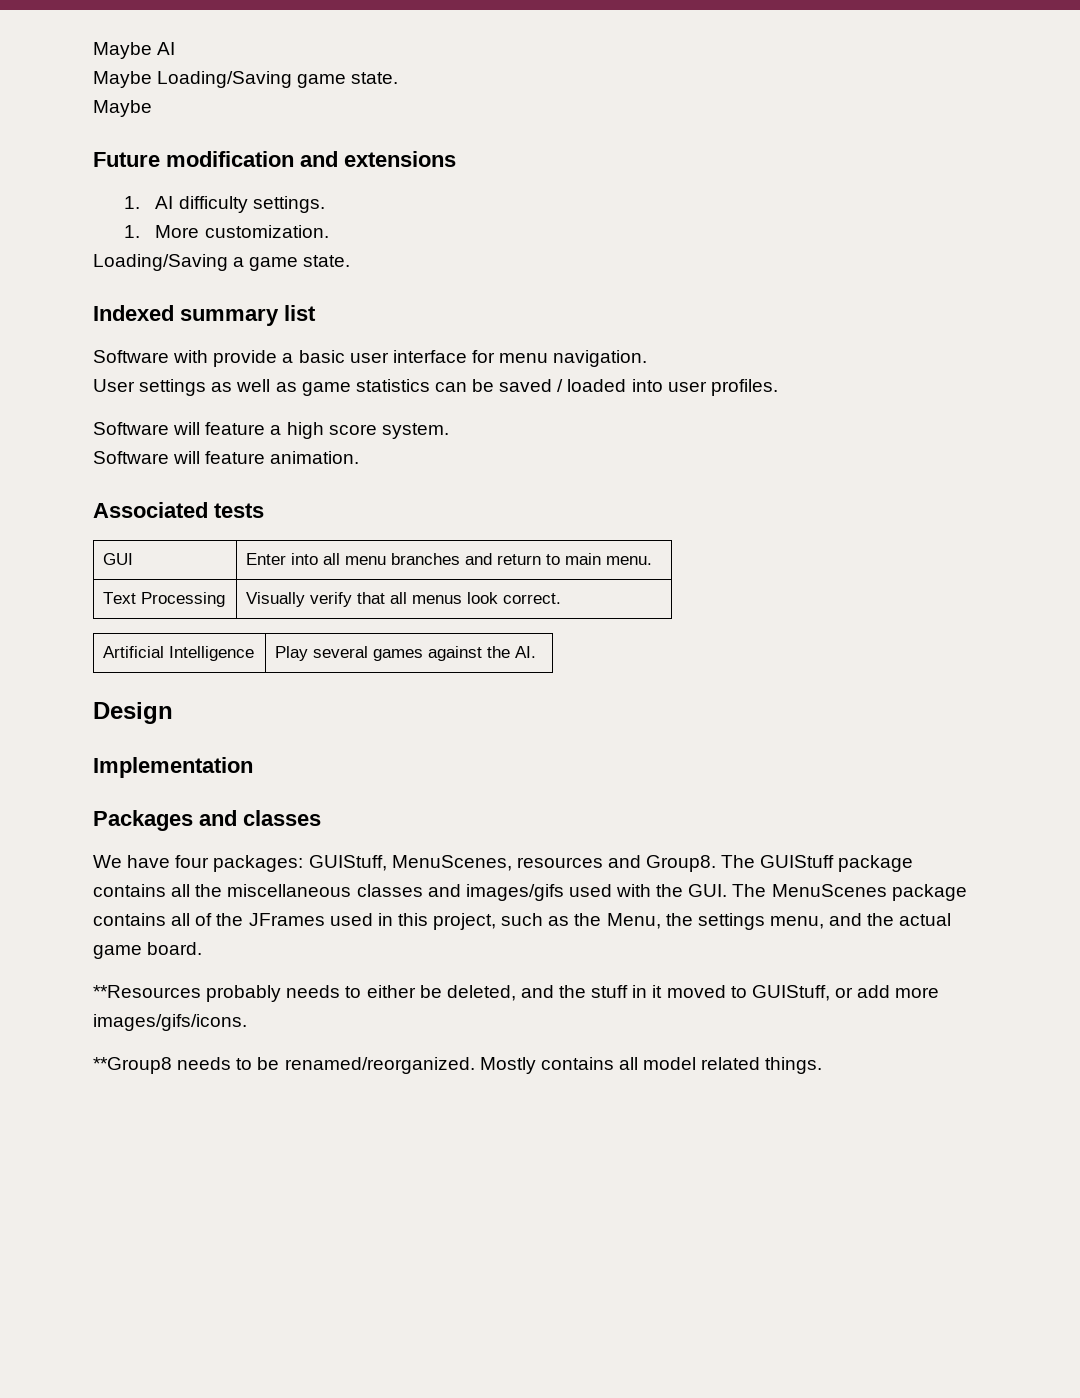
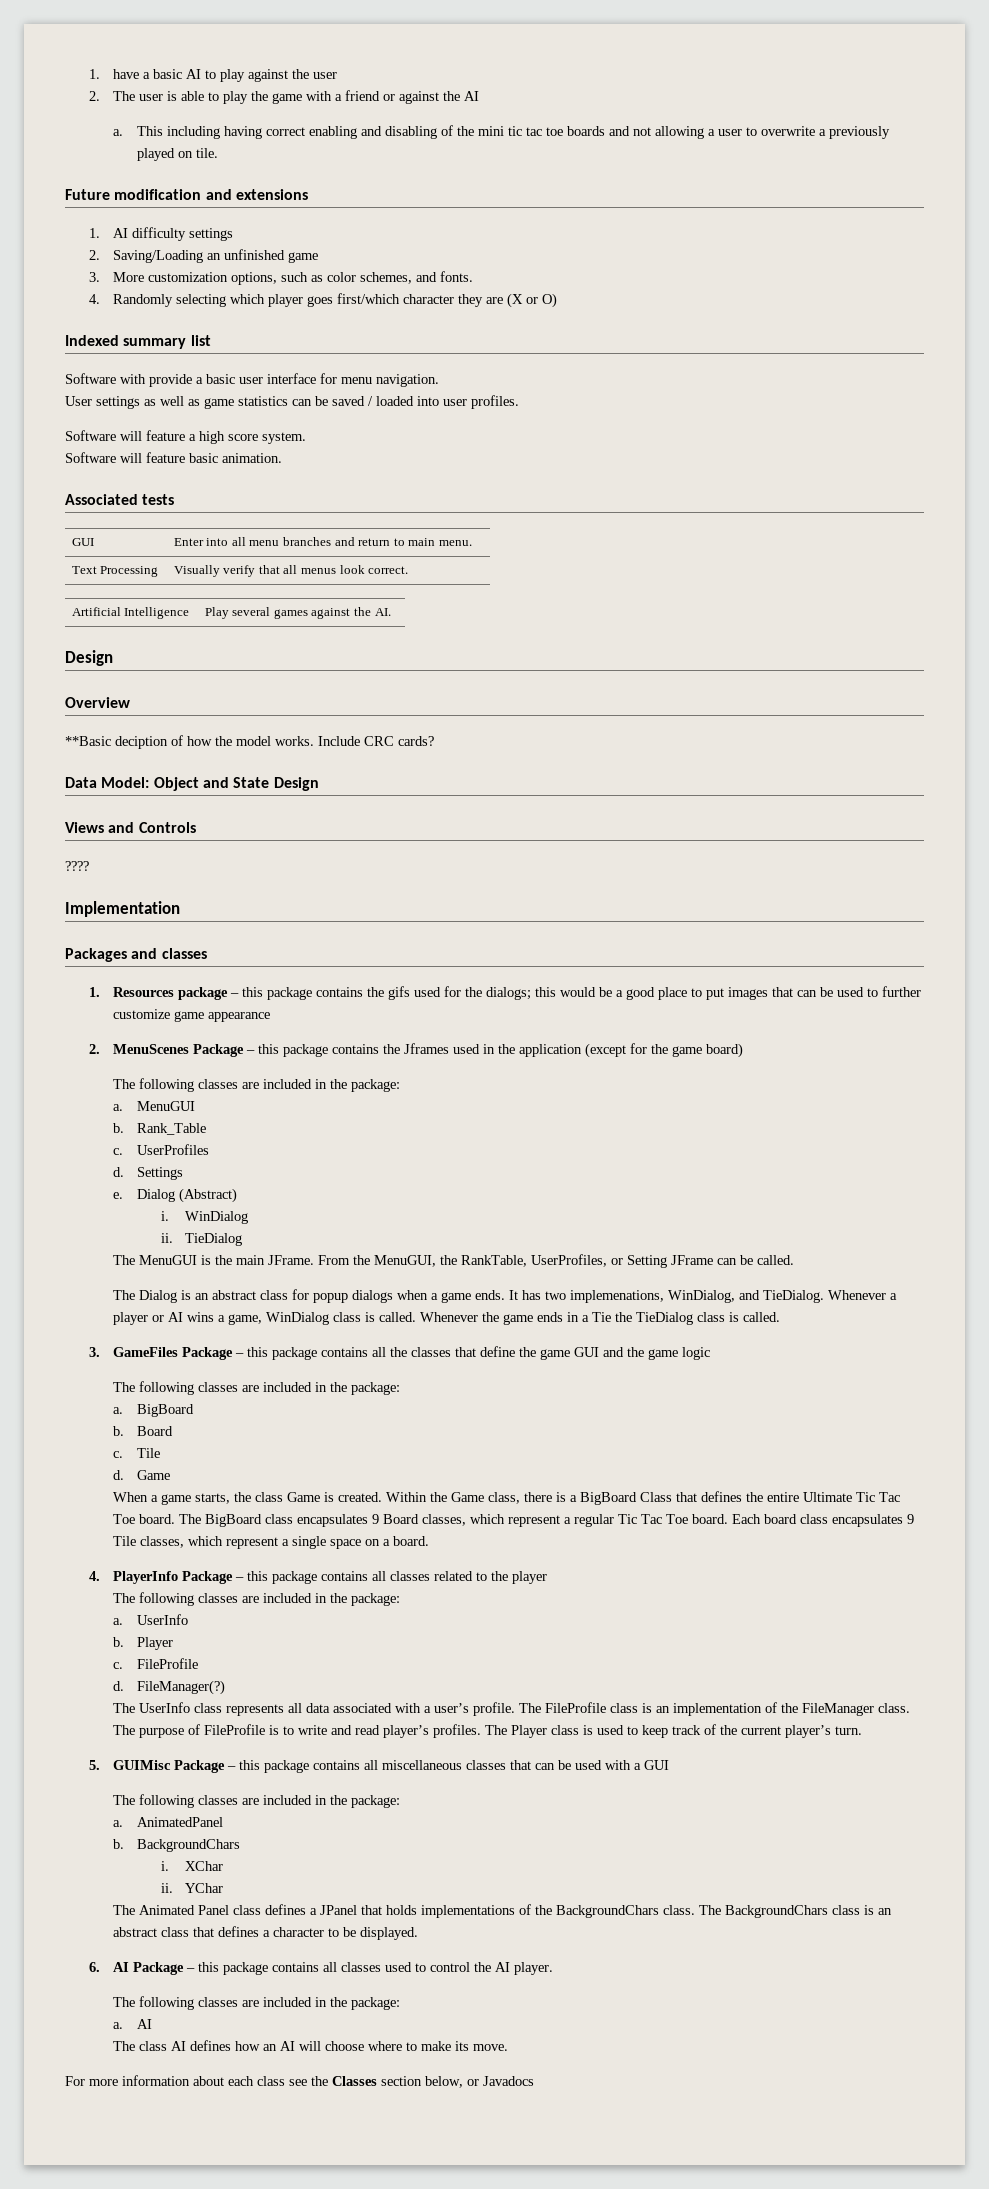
- Maybe AI
- Maybe Loading/Saving game state.
- Maybe
+ 1. have a basic AI to play against the user
+ 2. The user is able to play the game with a friend or against the AI
+ a. This including having correct enabling and disabling of the mini tic tac toe boards and not allowing a user to overwrite a previously played on tile.
- 1. AI difficulty settings.
- 1. More customization.
- Loading/Saving a game state.
+ 1. AI difficulty settings
+ 2. Saving/Loading an unfinished game
+ 3. More customization options, such as color schemes, and fonts.
+ 4. Randomly selecting which player goes first/which character they are (X or O)
- Software will feature animation.
+ Software will feature basic animation.
+ Overview
+ **Basic deciption of how the model works. Include CRC cards?
+ Data Model: Object and State Design
+ Views and Controls
+ ????
  Implementation
  Packages and classes
- We have four packages: GUIStuff, MenuScenes, resources and Group8. The GUIStuff package contains all the miscellaneous classes and images/gifs used with the GUI. The MenuScenes package contains all of the JFrames used in this project, such as the Menu, the settings menu, and the actual game board.
- **Resources probably needs to either be deleted, and the stuff in it moved to GUIStuff, or add more images/gifs/icons.
- **Group8 needs to be renamed/reorganized. Mostly contains all model related things.
+ 1. Resources package – this package contains the gifs used for the dialogs; this would be a good place to put images that can be used to further customize game appearance
+ 2. MenuScenes Package – this package contains the Jframes used in the application (except for the game board)
+ The following classes are included in the package:
+ a. MenuGUI
+ b. Rank_Table
+ c. UserProfiles
+ d. Settings
+ e. Dialog (Abstract)
+ i. WinDialog
+ ii. TieDialog
+ The MenuGUI is the main JFrame. From the MenuGUI, the RankTable, UserProfiles, or Setting JFrame can be called.
+ The Dialog is an abstract class for popup dialogs when a game ends. It has two implemenations, WinDialog, and TieDialog. Whenever a player or AI wins a game, WinDialog class is called. Whenever the game ends in a Tie the TieDialog class is called.
+ 3. GameFiles Package – this package contains all the classes that define the game GUI and the game logic
+ The following classes are included in the package:
+ a. BigBoard
+ b. Board
+ c. Tile
+ d. Game
+ When a game starts, the class Game is created. Within the Game class, there is a BigBoard Class that defines the entire Ultimate Tic Tac Toe board. The BigBoard class encapsulates 9 Board classes, which represent a regular Tic Tac Toe board. Each board class encapsulates 9 Tile classes, which represent a single space on a board.
+ 4. PlayerInfo Package – this package contains all classes related to the player
+ The following classes are included in the package:
+ a. UserInfo
+ b. Player
+ c. FileProfile
+ d. FileManager(?)
+ The UserInfo class represents all data associated with a user’s profile. The FileProfile class is an implementation of the FileManager class. The purpose of FileProfile is to write and read player’s profiles. The Player class is used to keep track of the current player’s turn.
+ 5. GUIMisc Package – this package contains all miscellaneous classes that can be used with a GUI
+ The following classes are included in the package:
+ a. AnimatedPanel
+ b. BackgroundChars
+ i. XChar
+ ii. YChar
+ The Animated Panel class defines a JPanel that holds implementations of the BackgroundChars class. The BackgroundChars class is an abstract class that defines a character to be displayed.
+ 6. AI Package – this package contains all classes used to control the AI player.
+ The following classes are included in the package:
+ a. AI
+ The class AI defines how an AI will choose where to make its move.
+ For more information about each class see the Classes section below, or Javadocs

